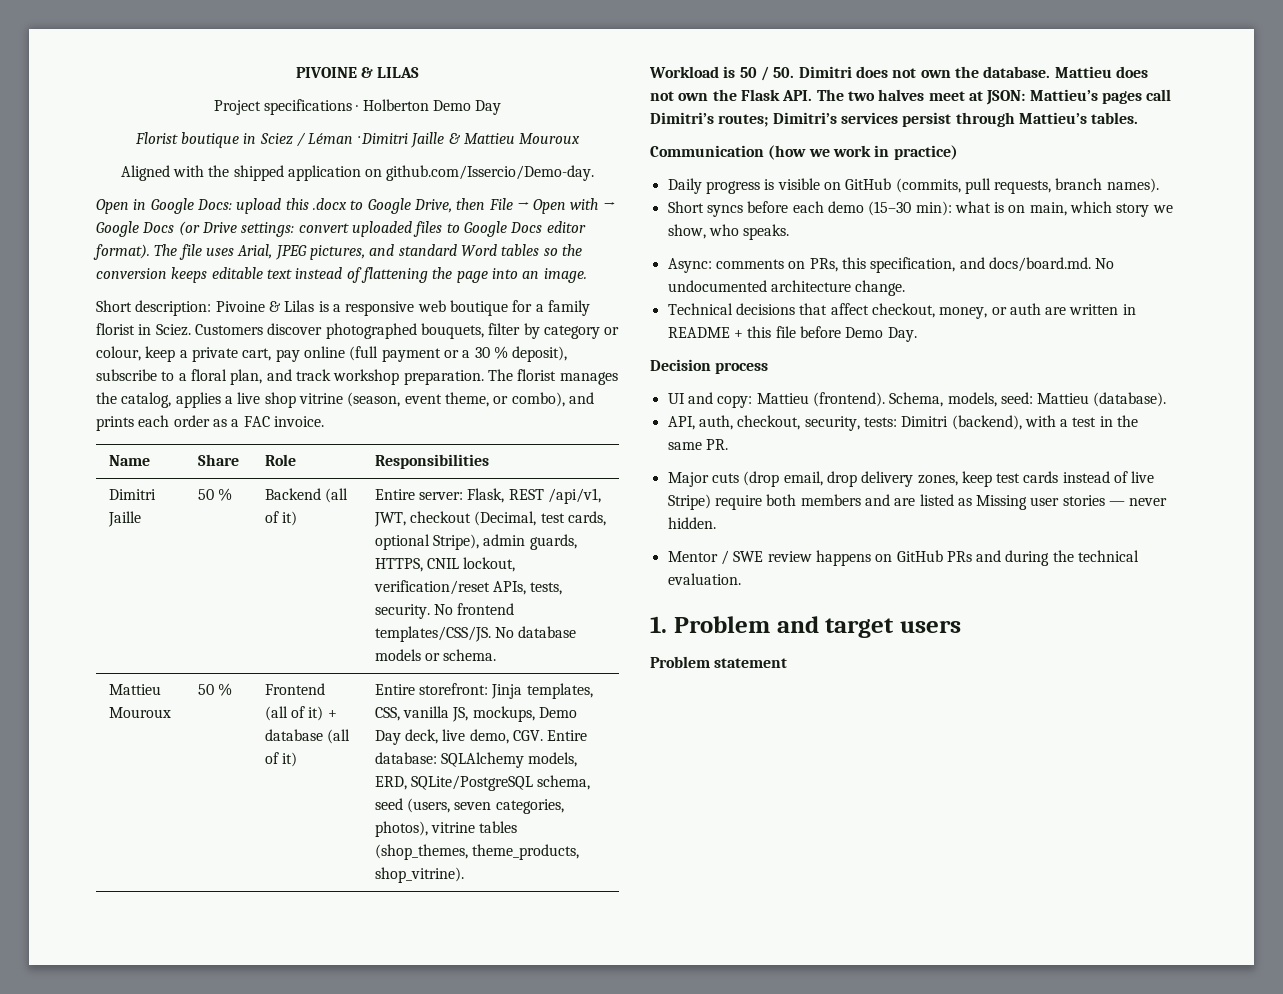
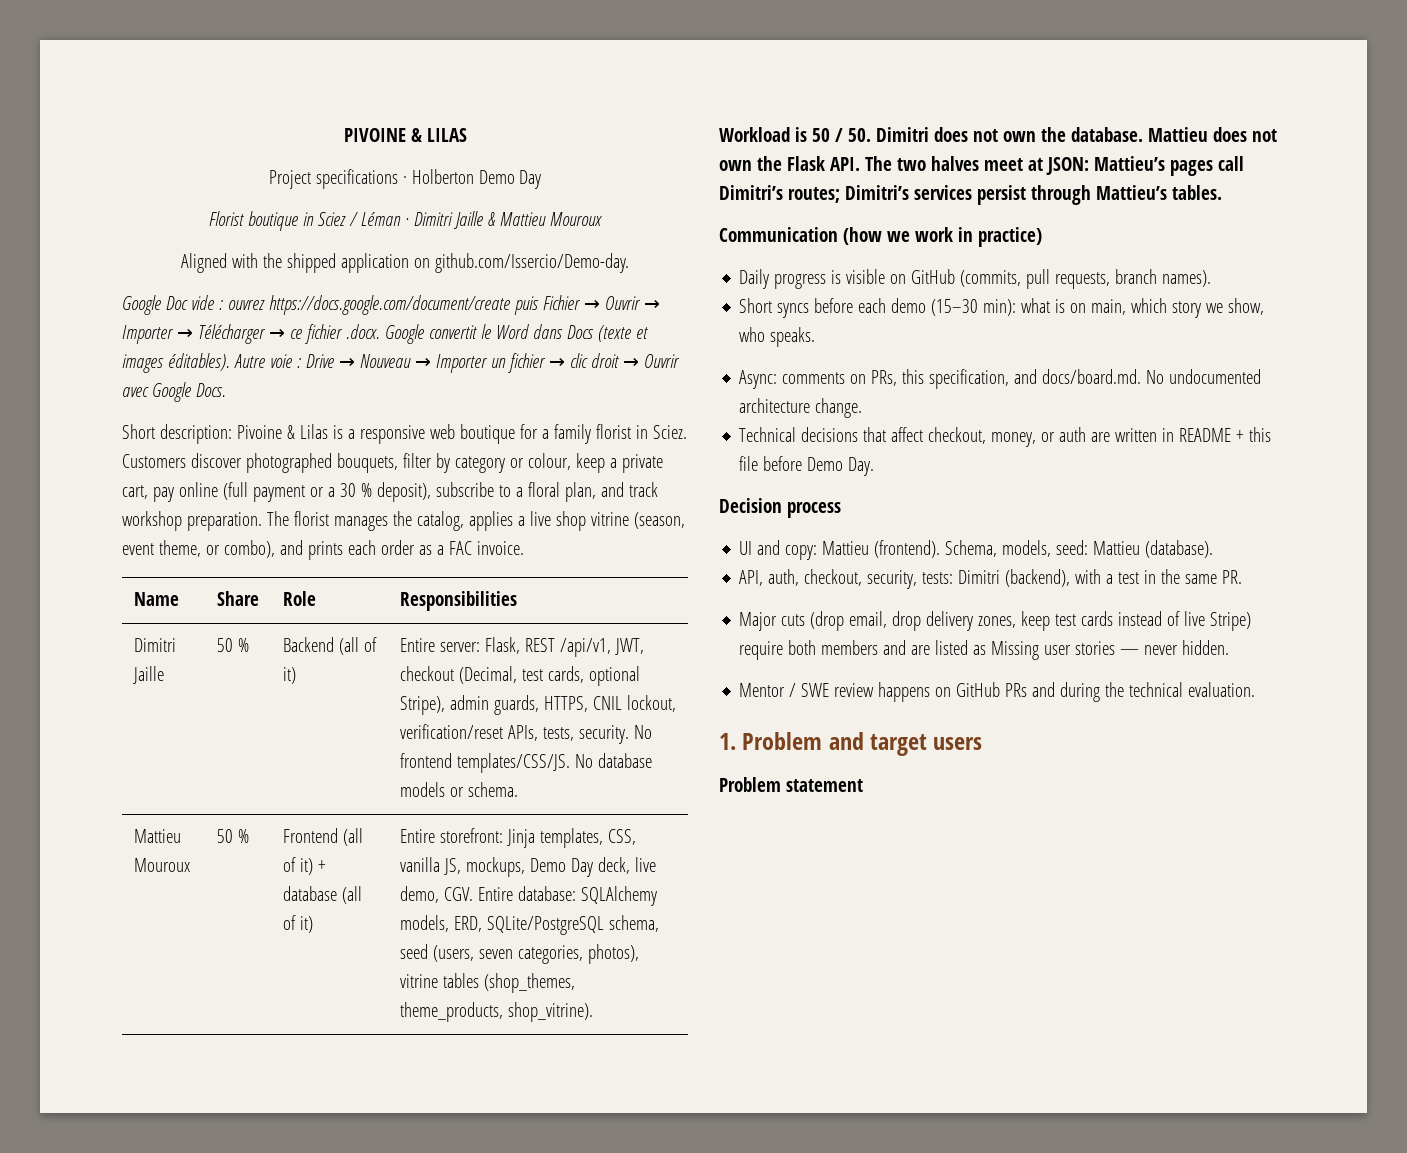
- Open in Google Docs: upload this .docx to Google Drive, then File → Open with → Google Docs (or Drive settings: convert uploaded files to Google Docs editor format). The file uses Arial, JPEG pictures, and standard Word tables so the conversion keeps editable text instead of flattening the page into an image.
+ Google Doc vide : ouvrez https://docs.google.com/document/create puis Fichier → Ouvrir → Importer → Télécharger → ce fichier .docx. Google convertit le Word dans Docs (texte et images éditables). Autre voie : Drive → Nouveau → Importer un fichier → clic droit → Ouvrir avec Google Docs.

